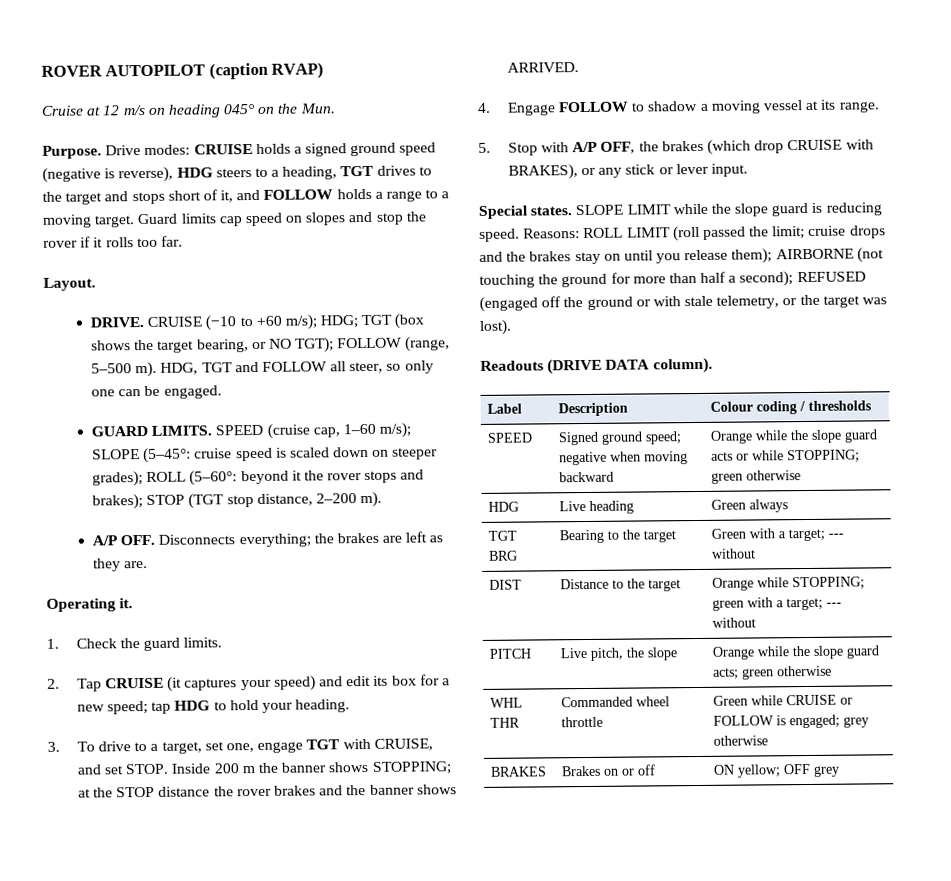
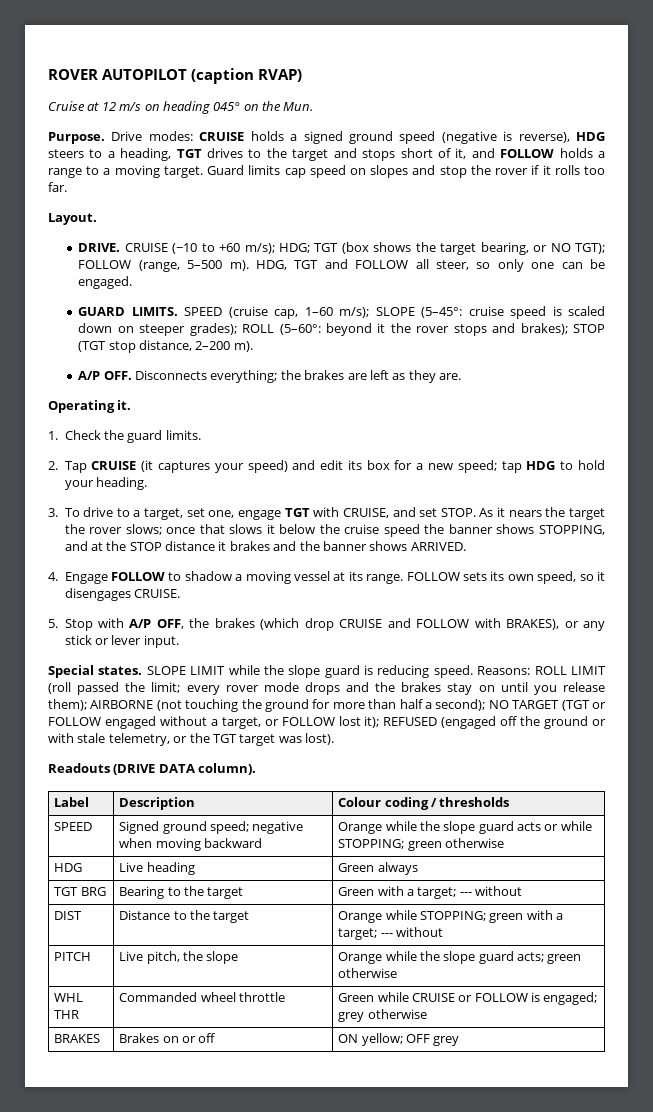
- Inside 200 m the banner shows STOPPING; at the STOP distance the rover brakes and the banner shows ARRIVED.
+ As it nears the target the rover slows; once that slows it below the cruise speed the banner shows STOPPING, and at the STOP distance it brakes and the banner shows ARRIVED.
+ FOLLOW sets its own speed, so it disengages CRUISE.
- 5. Stop with A/P OFF, the brakes (which drop CRUISE with BRAKES), or any stick or lever input.
+ 5. Stop with A/P OFF, the brakes (which drop CRUISE and FOLLOW with BRAKES), or any stick or lever input.
- Reasons: ROLL LIMIT (roll passed the limit; cruise drops and the brakes stay on until you release them); AIRBORNE (not touching the ground for more than half a second); REFUSED (engaged off the ground or with stale telemetry, or the target was lost).
+ Reasons: ROLL LIMIT (roll passed the limit; every rover mode drops and the brakes stay on until you release them); AIRBORNE (not touching the ground for more than half a second); NO TARGET (TGT or FOLLOW engaged without a target, or FOLLOW lost it); REFUSED (engaged off the ground or with stale telemetry, or the TGT target was lost).

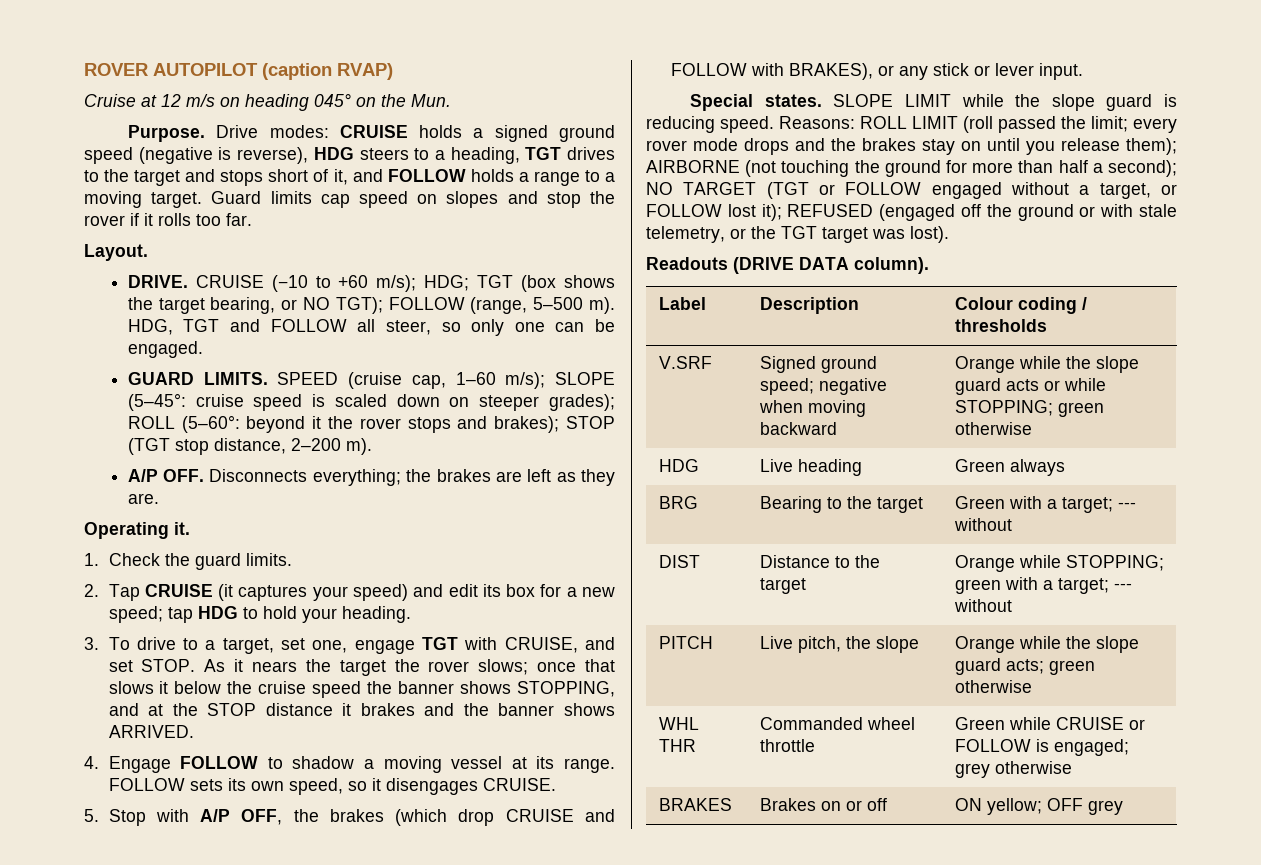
- SPEED | Signed ground speed; negative when moving backward | Orange while the slope guard acts or while STOPPING; green otherwise
+ V.SRF | Signed ground speed; negative when moving backward | Orange while the slope guard acts or while STOPPING; green otherwise
- TGT BRG | Bearing to the target | Green with a target; --- without
+ BRG | Bearing to the target | Green with a target; --- without

